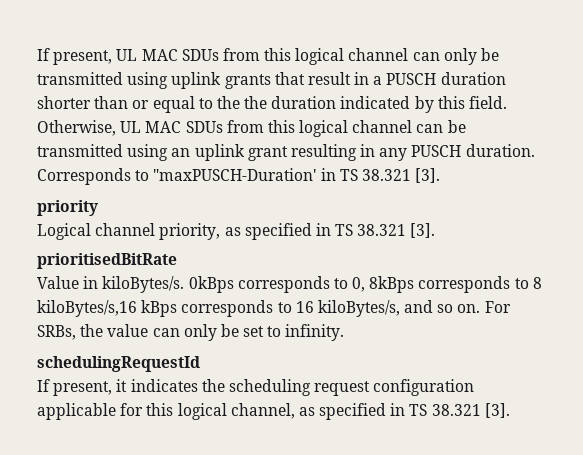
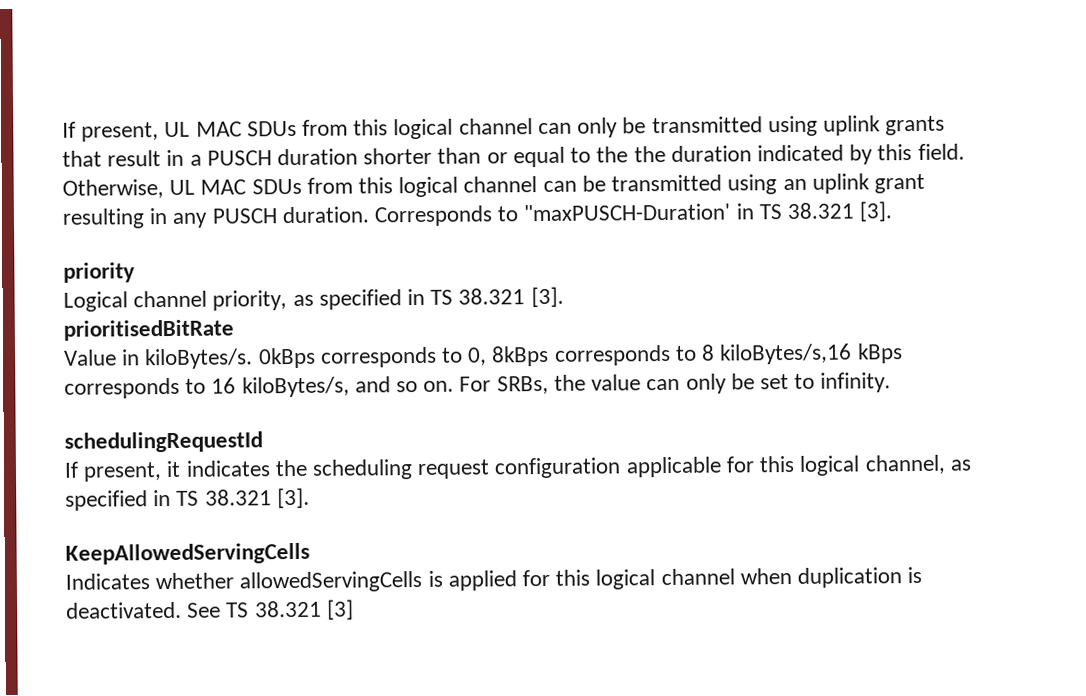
+ KeepAllowedServingCells
+ Indicates whether allowedServingCells is applied for this logical channel when duplication is deactivated. See TS 38.321 [3]

